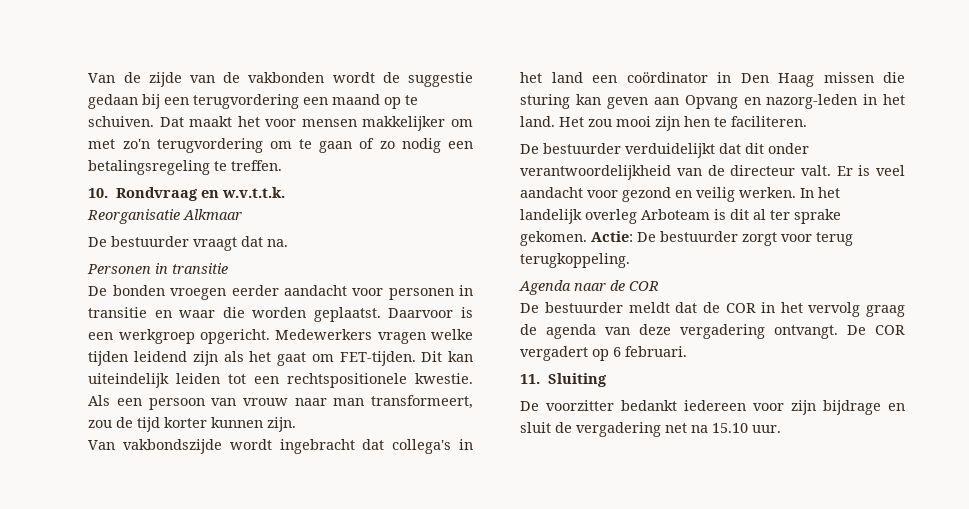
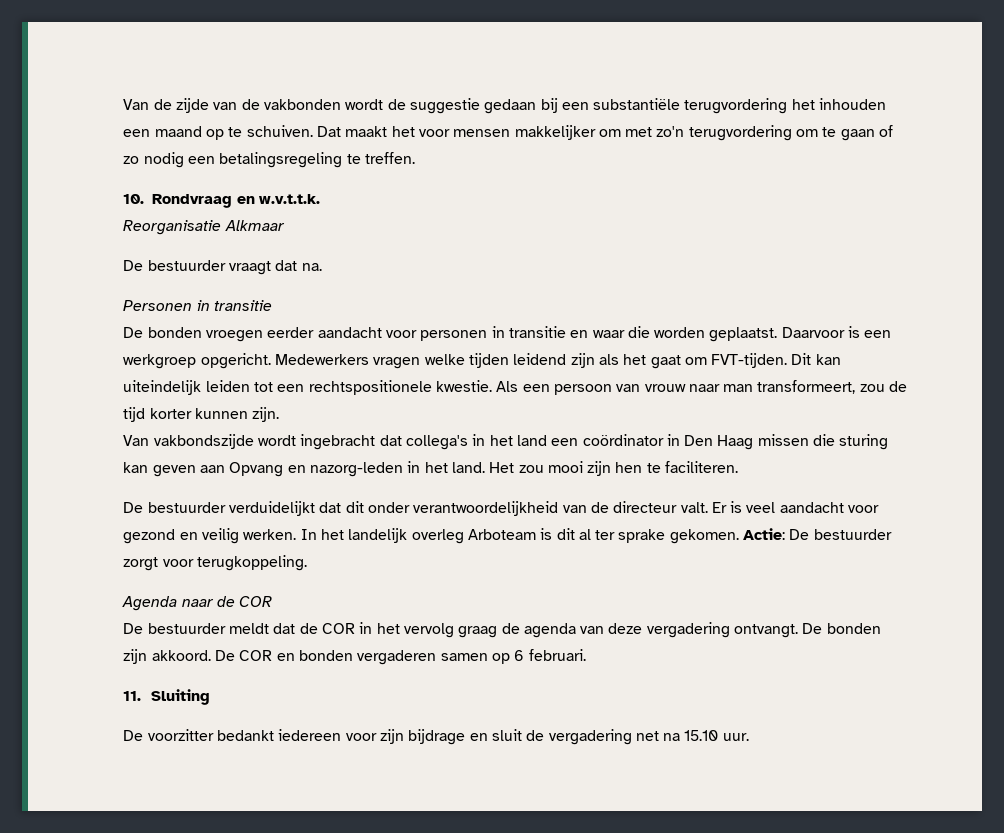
- Van de zijde van de vakbonden wordt de suggestie gedaan bij een terugvordering een maand op te schuiven.
+ Van de zijde van de vakbonden wordt de suggestie gedaan bij een substantiële terugvordering het inhouden een maand op te schuiven.
- Medewerkers vragen welke tijden leidend zijn als het gaat om FET-tijden.
+ Medewerkers vragen welke tijden leidend zijn als het gaat om FVT-tijden.
- Actie: De bestuurder zorgt voor terug terugkoppeling.
+ Actie: De bestuurder zorgt voor terugkoppeling.
- De COR vergadert op 6 februari.
+ De bonden zijn akkoord. De COR en bonden vergaderen samen op 6 februari.

